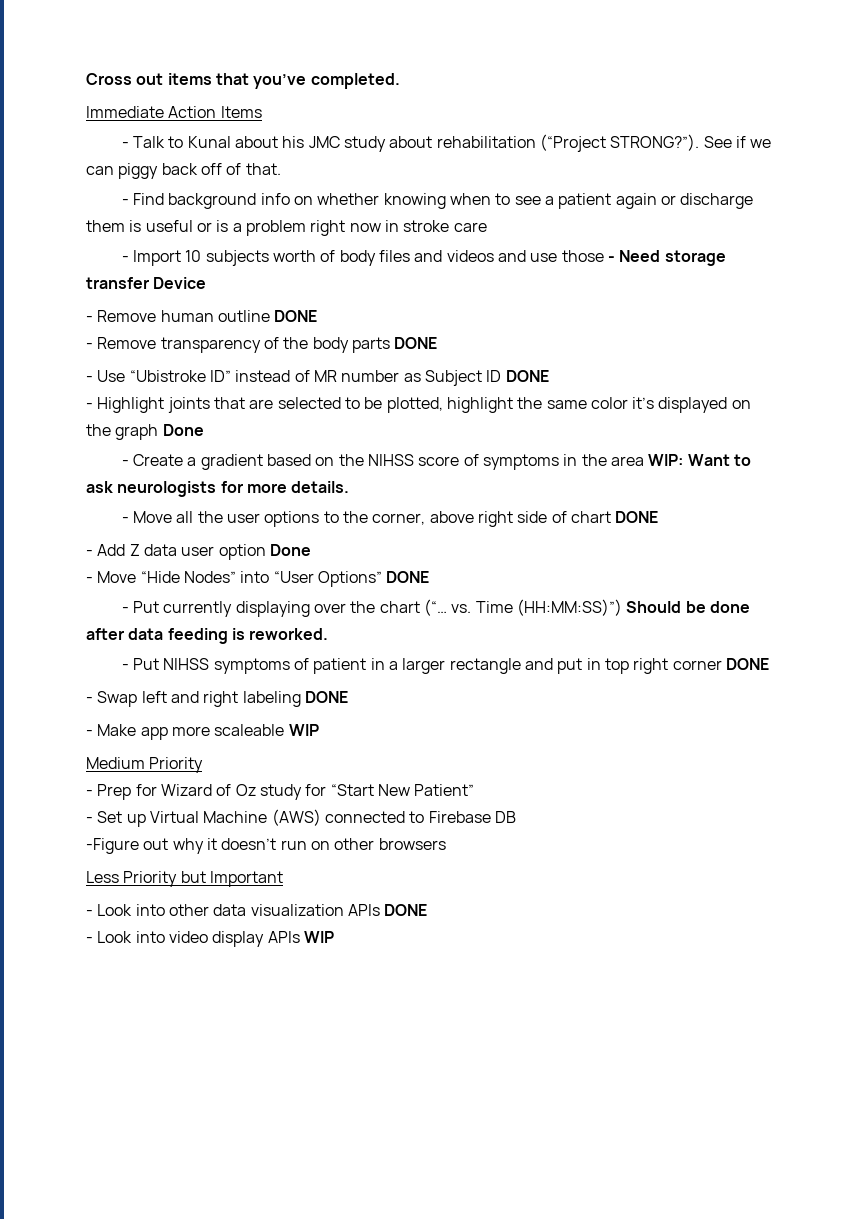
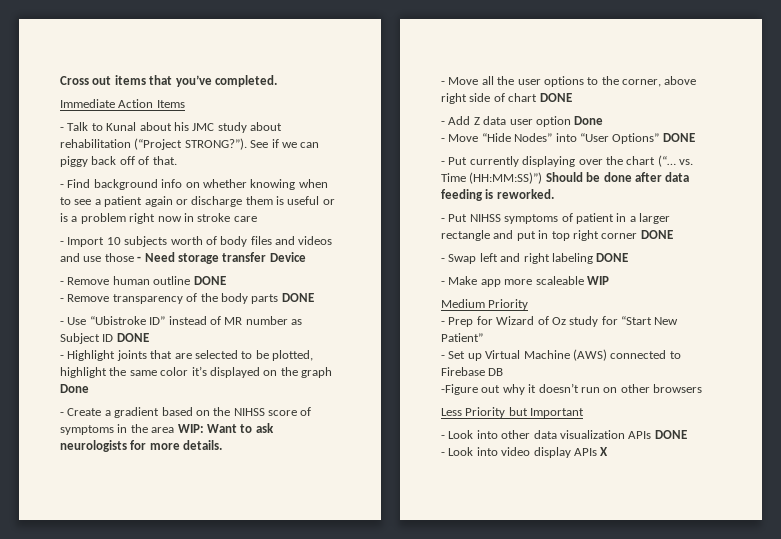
- - Look into video display APIs WIP
+ - Look into video display APIs X

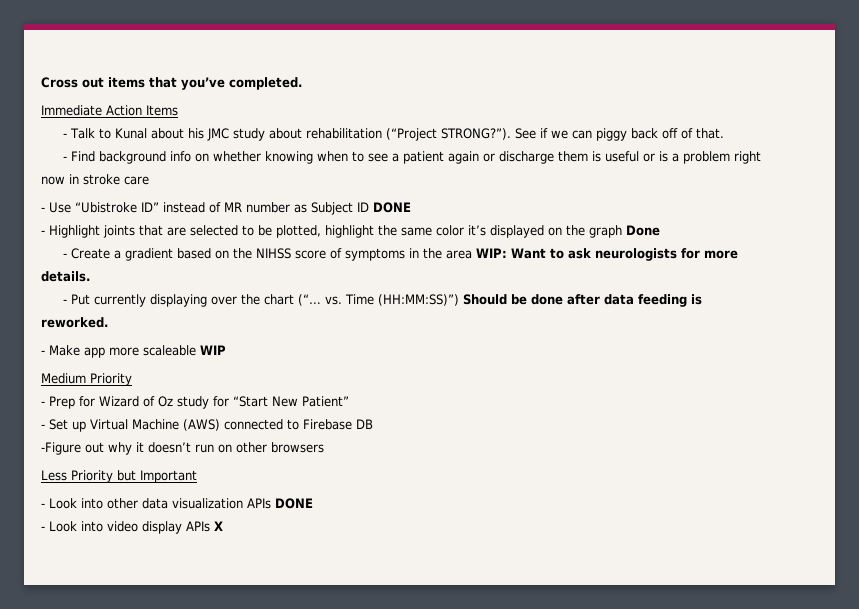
- - Import 10 subjects worth of body files and videos and use those - Need storage transfer Device
- - Remove human outline DONE
- - Remove transparency of the body parts DONE
- - Move all the user options to the corner, above right side of chart DONE
- - Add Z data user option Done
- - Move “Hide Nodes” into “User Options” DONE
- - Put NIHSS symptoms of patient in a larger rectangle and put in top right corner DONE
- - Swap left and right labeling DONE

